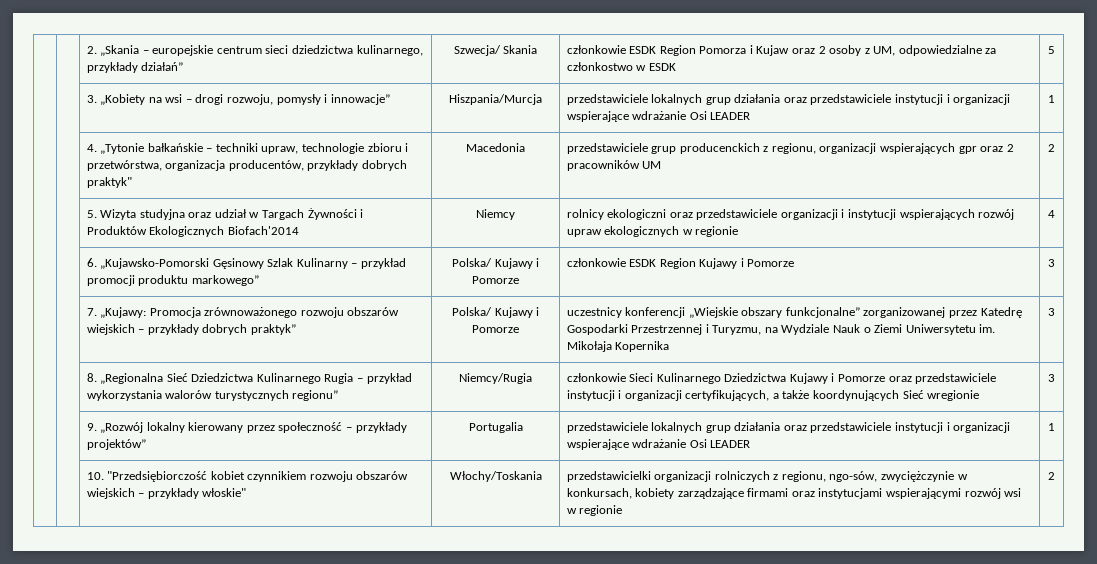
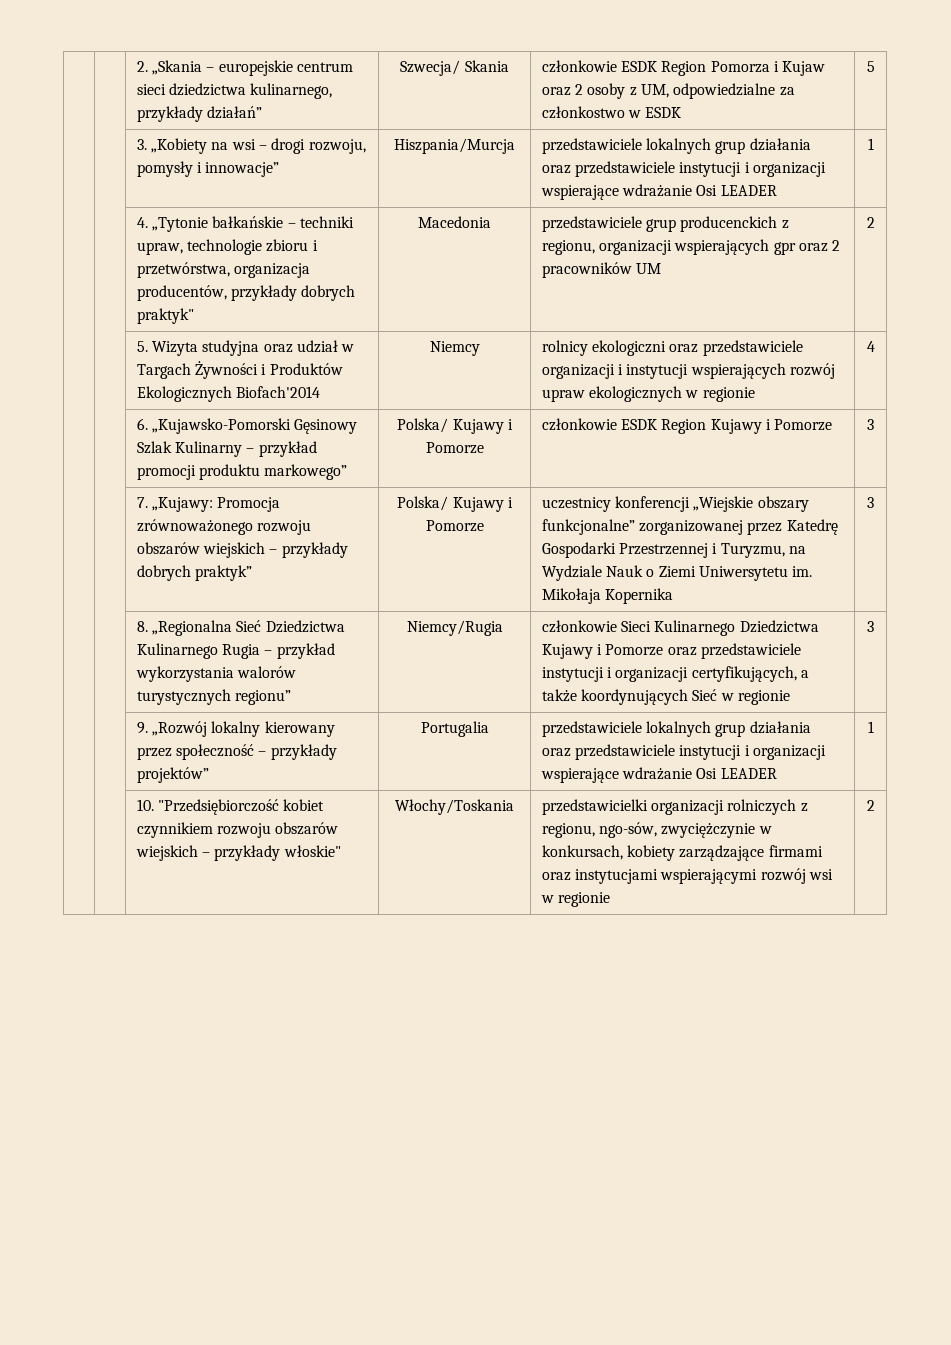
- | | 8. „Regionalna Sieć Dziedzictwa Kulinarnego Rugia – przykład wykorzystania walorów turystycznych regionu” | Niemcy/Rugia | członkowie Sieci Kulinarnego Dziedzictwa Kujawy i Pomorze oraz przedstawiciele instytucji i organizacji certyfikujących, a także koordynujących Sieć wregionie | 3
+ | | 8. „Regionalna Sieć Dziedzictwa Kulinarnego Rugia – przykład wykorzystania walorów turystycznych regionu” | Niemcy/Rugia | członkowie Sieci Kulinarnego Dziedzictwa Kujawy i Pomorze oraz przedstawiciele instytucji i organizacji certyfikujących, a także koordynujących Sieć w regionie | 3

